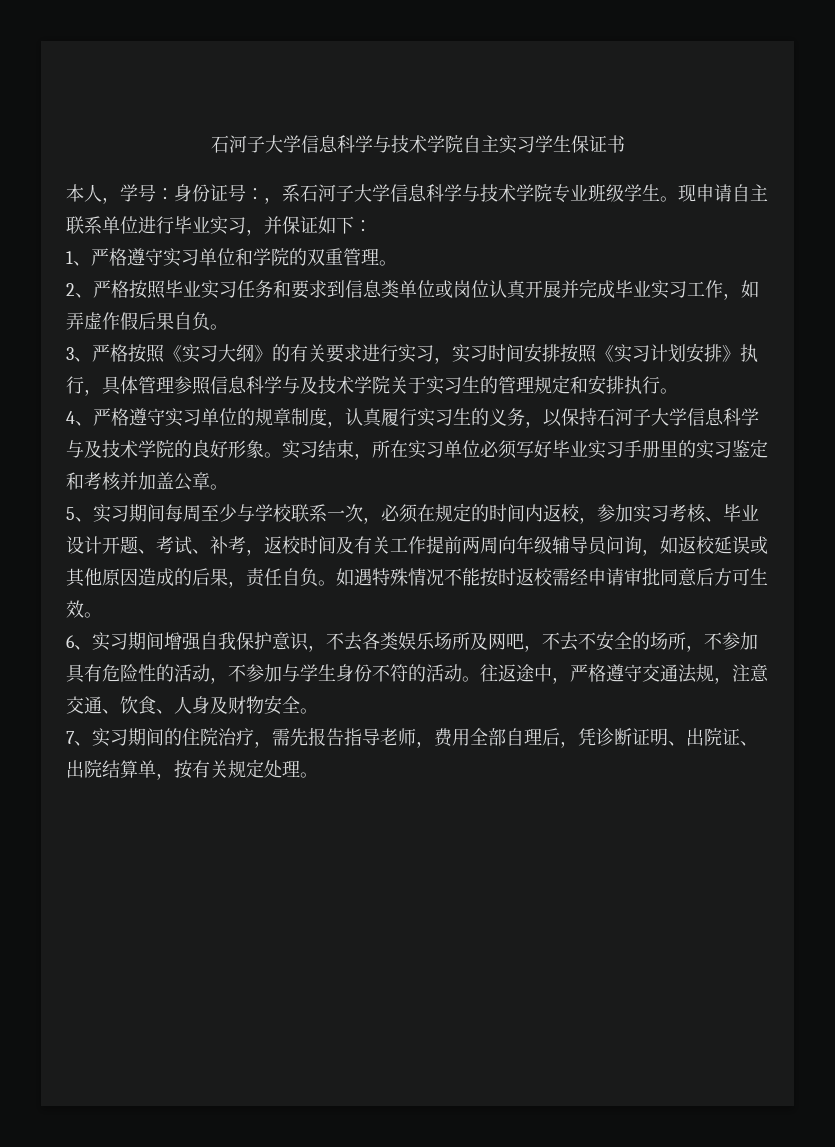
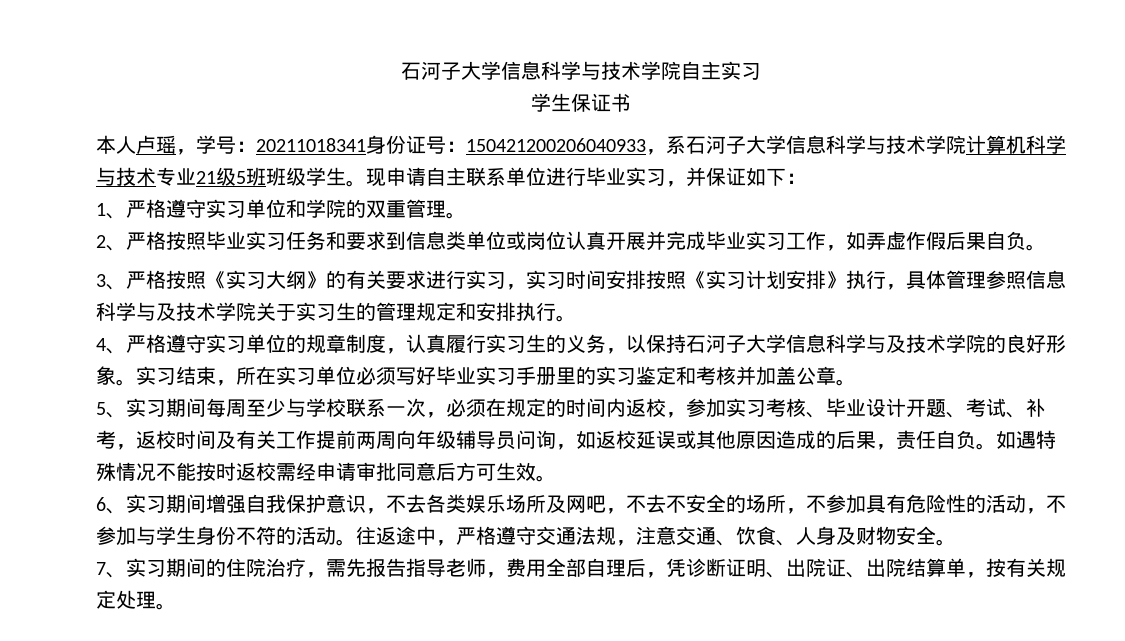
- 石河子大学信息科学与技术学院自主实习学生保证书
+ 石河子大学信息科学与技术学院自主实习
+ 学生保证书
- 本人，学号：身份证号：，系石河子大学信息科学与技术学院专业班级学生。
+ 本人卢瑶，学号：20211018341身份证号：150421200206040933，系石河子大学信息科学与技术学院计算机科学与技术专业21级5班班级学生。

